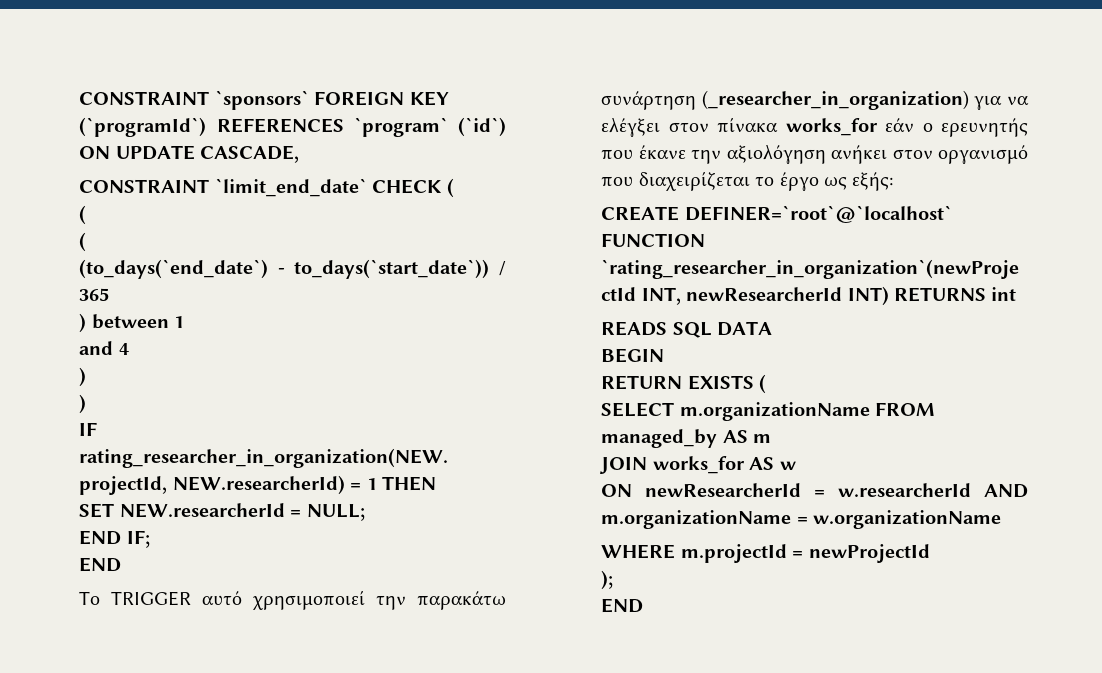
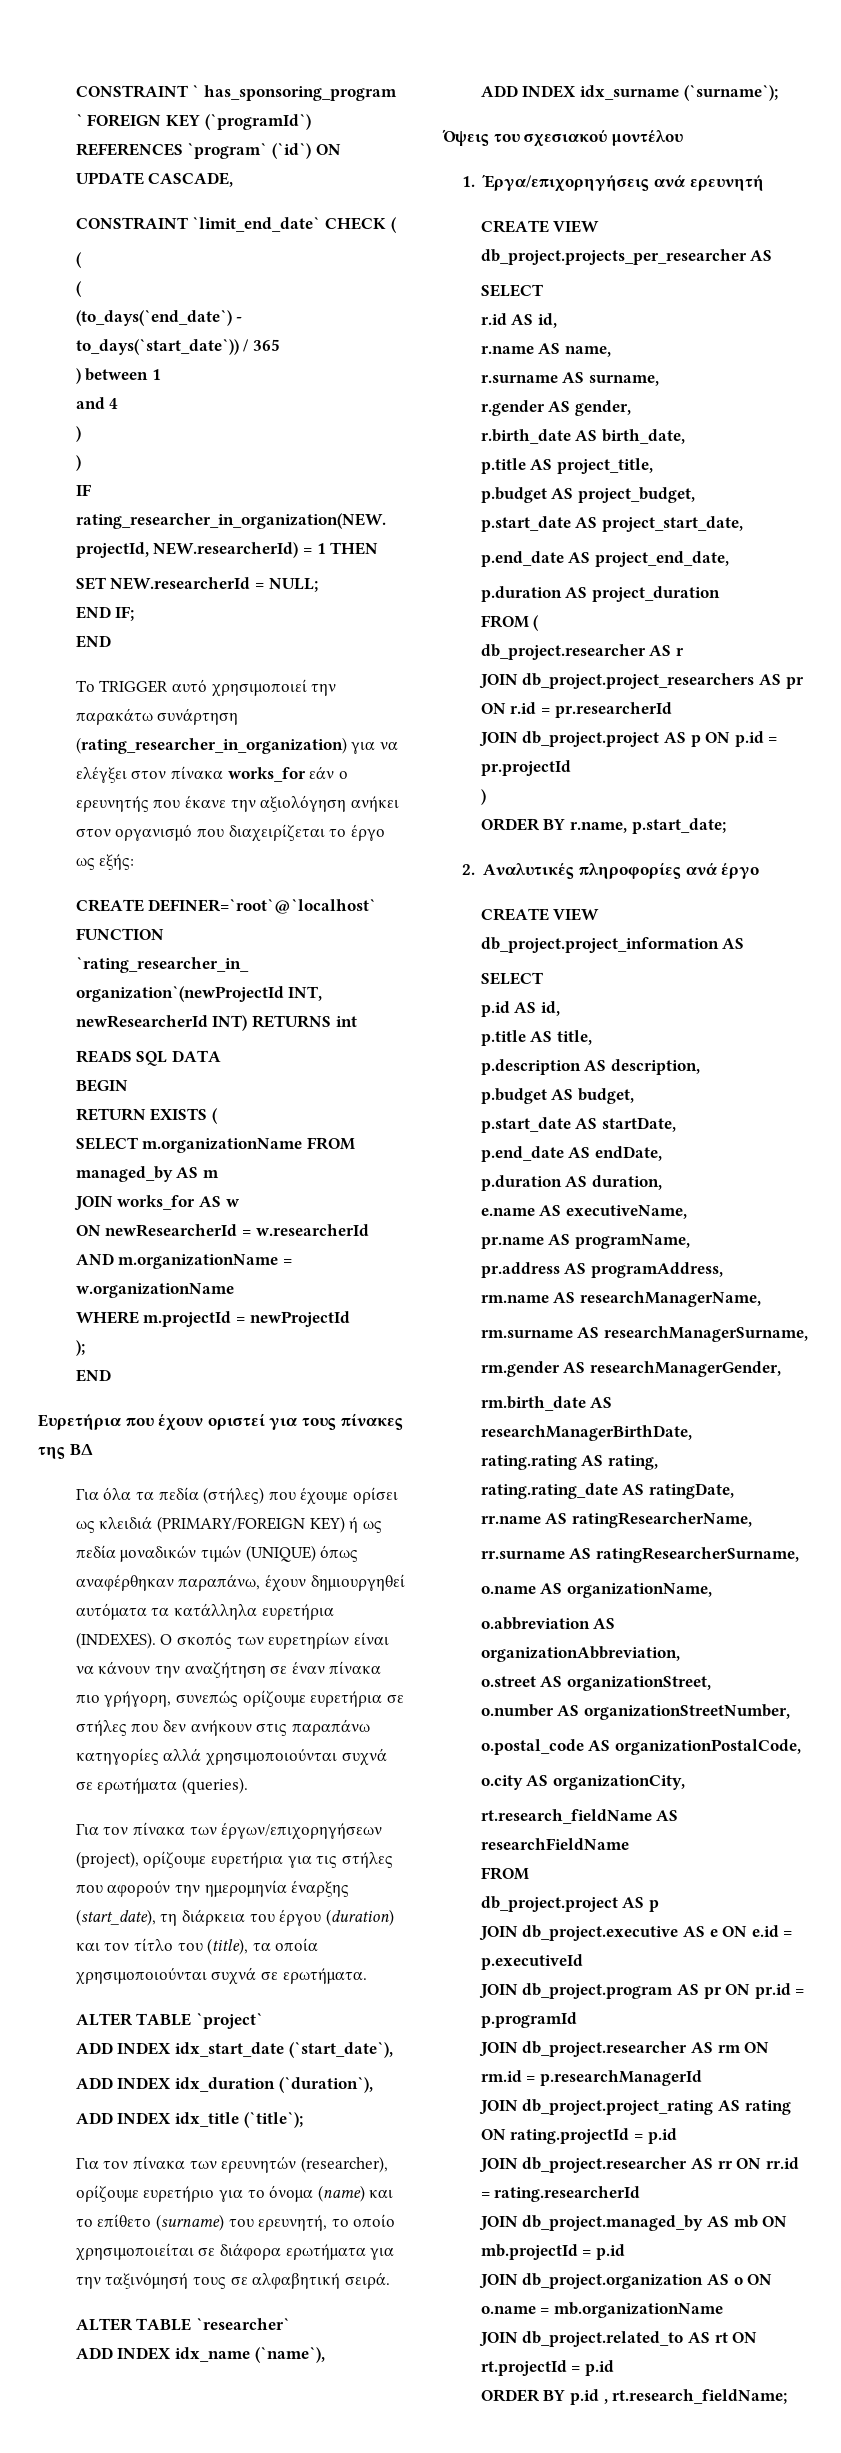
- CONSTRAINT `sponsors` FOREIGN KEY (`programId`) REFERENCES `program` (`id`) ON UPDATE CASCADE,
+ CONSTRAINT ` has_sponsoring_program ` FOREIGN KEY (`programId`) REFERENCES `program` (`id`) ON UPDATE CASCADE,
- Το TRIGGER αυτό χρησιμοποιεί την παρακάτω συνάρτηση (_researcher_in_organization) για να ελέγξει στον πίνακα works_for εάν ο ερευνητής που έκανε την αξιολόγηση ανήκει στον οργανισμό που διαχειρίζεται το έργο ως εξής:
+ Το TRIGGER αυτό χρησιμοποιεί την παρακάτω συνάρτηση (rating_researcher_in_organization) για να ελέγξει στον πίνακα works_for εάν ο ερευνητής που έκανε την αξιολόγηση ανήκει στον οργανισμό που διαχειρίζεται το έργο ως εξής:
+ Ευρετήρια που έχουν οριστεί για τους πίνακες της ΒΔ
+ Για όλα τα πεδία (στήλες) που έχουμε ορίσει ως κλειδιά (PRIMARY/FOREIGN KEY) ή ως πεδία μοναδικών τιμών (UNIQUE) όπως αναφέρθηκαν παραπάνω, έχουν δημιουργηθεί αυτόματα τα κατάλληλα ευρετήρια (INDEXES). Ο σκοπός των ευρετηρίων είναι να κάνουν την αναζήτηση σε έναν πίνακα πιο γρήγορη, συνεπώς ορίζουμε ευρετήρια σε στήλες που δεν ανήκουν στις παραπάνω κατηγορίες αλλά χρησιμοποιούνται συχνά σε ερωτήματα (queries).
+ Για τον πίνακα των έργων/επιχορηγήσεων (project), ορίζουμε ευρετήρια για τις στήλες που αφορούν την ημερομηνία έναρξης (start_date), τη διάρκεια του έργου (duration) και τον τίτλο του (title), τα οποία χρησιμοποιούνται συχνά σε ερωτήματα.
+ ALTER TABLE `project`
+ ADD INDEX idx_start_date (`start_date`),
+ ADD INDEX idx_duration (`duration`),
+ ADD INDEX idx_title (`title`);
+ Για τον πίνακα των ερευνητών (researcher), ορίζουμε ευρετήριο για το όνομα (name) και το επίθετο (surname) του ερευνητή, το οποίο χρησιμοποιείται σε διάφορα ερωτήματα για την ταξινόμησή τους σε αλφαβητική σειρά.
+ ALTER TABLE `researcher`
+ ADD INDEX idx_name (`name`),
+ ADD INDEX idx_surname (`surname`);
+ Όψεις του σχεσιακού μοντέλου
+ 1. Έργα/επιχορηγήσεις ανά ερευνητή
+ CREATE VIEW db_project.projects_per_researcher AS
+ SELECT
+ r.id AS id,
+ r.name AS name,
+ r.surname AS surname,
+ r.gender AS gender,
+ r.birth_date AS birth_date,
+ p.title AS project_title,
+ p.budget AS project_budget,
+ p.start_date AS project_start_date,
+ p.end_date AS project_end_date,
+ p.duration AS project_duration
+ FROM (
+ db_project.researcher AS r
+ JOIN db_project.project_researchers AS pr ON r.id = pr.researcherId
+ JOIN db_project.project AS p ON p.id = pr.projectId
+ )
+ ORDER BY r.name, p.start_date;
+ 2. Αναλυτικές πληροφορίες ανά έργο
+ CREATE VIEW db_project.project_information AS
+ SELECT
+ p.id AS id,
+ p.title AS title,
+ p.description AS description,
+ p.budget AS budget,
+ p.start_date AS startDate,
+ p.end_date AS endDate,
+ p.duration AS duration,
+ e.name AS executiveName,
+ pr.name AS programName,
+ pr.address AS programAddress,
+ rm.name AS researchManagerName,
+ rm.surname AS researchManagerSurname,
+ rm.gender AS researchManagerGender,
+ rm.birth_date AS researchManagerBirthDate,
+ rating.rating AS rating,
+ rating.rating_date AS ratingDate,
+ rr.name AS ratingResearcherName,
+ rr.surname AS ratingResearcherSurname,
+ o.name AS organizationName,
+ o.abbreviation AS organizationAbbreviation,
+ o.street AS organizationStreet,
+ o.number AS organizationStreetNumber,
+ o.postal_code AS organizationPostalCode,
+ o.city AS organizationCity,
+ rt.research_fieldName AS researchFieldName
+ FROM
+ db_project.project AS p
+ JOIN db_project.executive AS e ON e.id = p.executiveId
+ JOIN db_project.program AS pr ON pr.id = p.programId
+ JOIN db_project.researcher AS rm ON rm.id = p.researchManagerId
+ JOIN db_project.project_rating AS rating ON rating.projectId = p.id
+ JOIN db_project.researcher AS rr ON rr.id = rating.researcherId
+ JOIN db_project.managed_by AS mb ON mb.projectId = p.id
+ JOIN db_project.organization AS o ON o.name = mb.organizationName
+ JOIN db_project.related_to AS rt ON rt.projectId = p.id
+ ORDER BY p.id , rt.research_fieldName;

